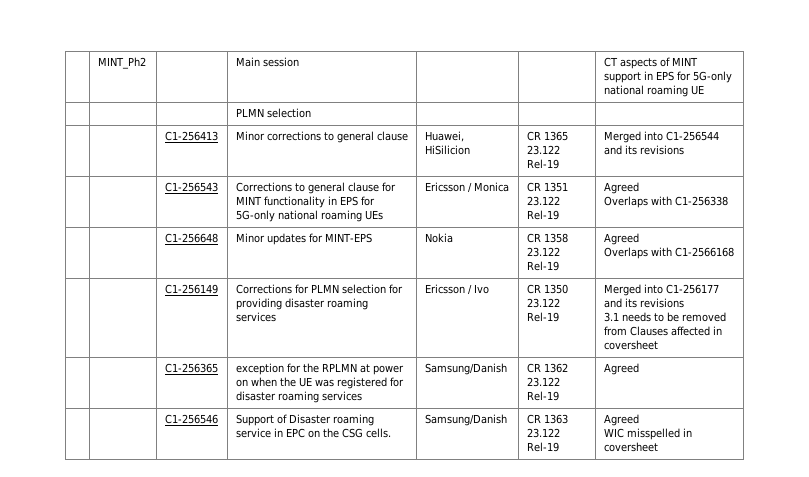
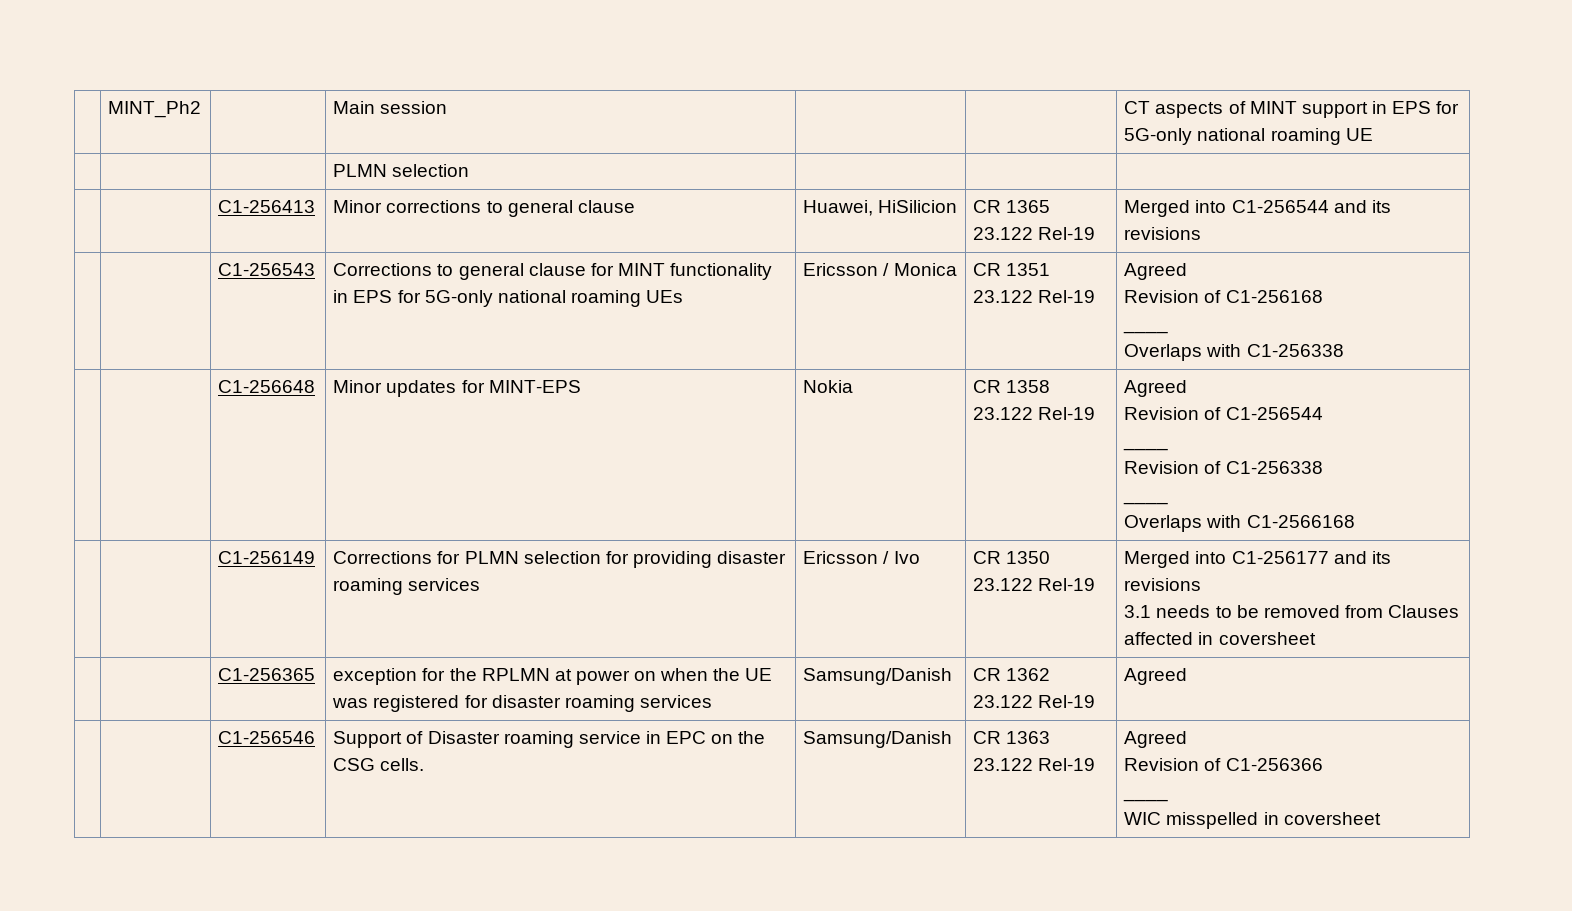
  | | C1-256543 | Corrections to general clause for MINT functionality in EPS for 5G-only national roaming UEs | Ericsson / Monica | CR 1351 23.122 Rel-19 | Agreed
+ Revision of C1-256168
+ ____
  | | C1-256648 | Minor updates for MINT-EPS | Nokia | CR 1358 23.122 Rel-19 | Agreed
+ Revision of C1-256544
+ ____
+ Revision of C1-256338
+ ____
  | | C1-256546 | Support of Disaster roaming service in EPC on the CSG cells. | Samsung/Danish | CR 1363 23.122 Rel-19 | Agreed
+ Revision of C1-256366
+ ____

